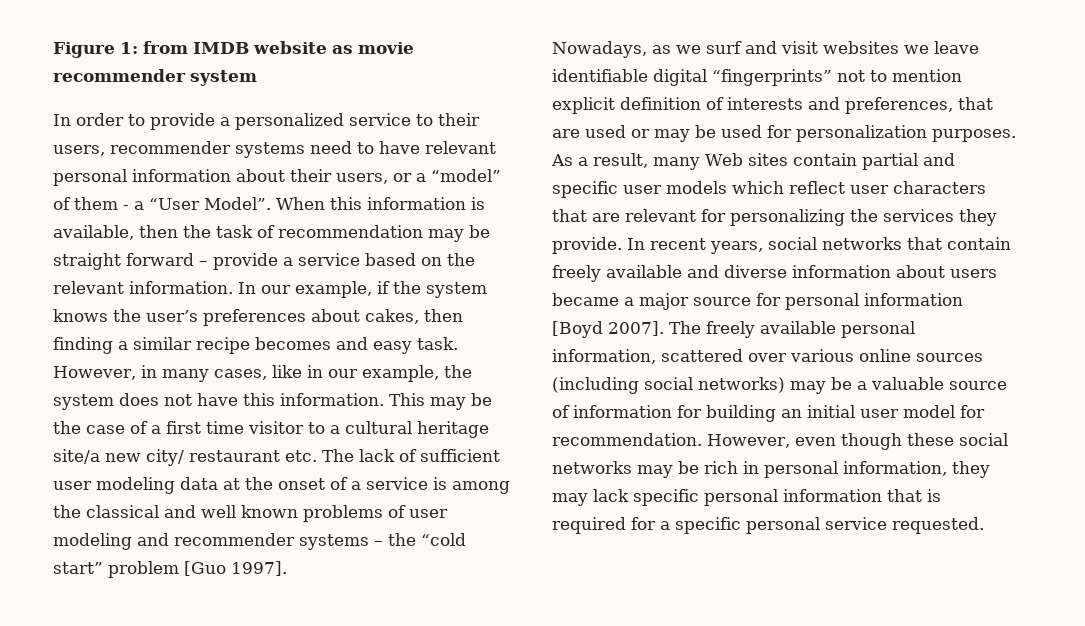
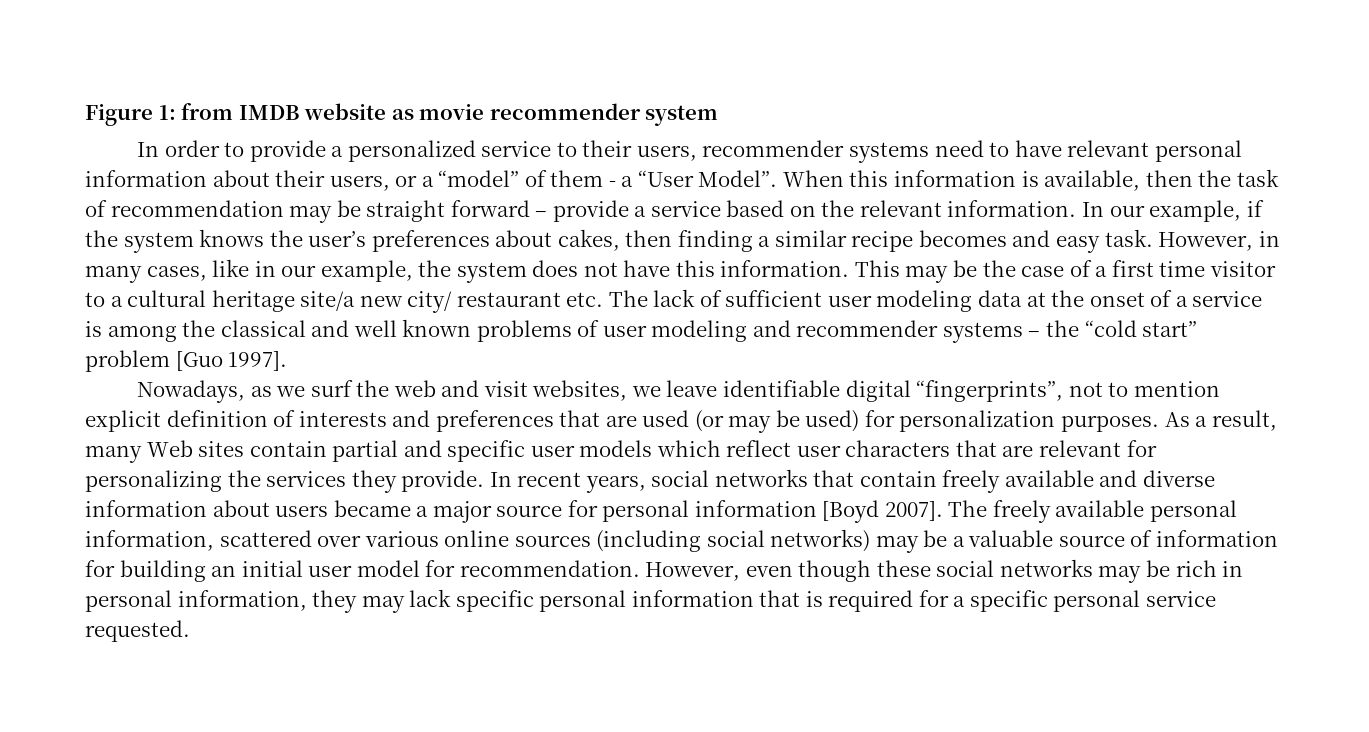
- Nowadays, as we surf and visit websites we leave identifiable digital “fingerprints” not to mention explicit definition of interests and preferences, that are used or may be used for personalization purposes.
+ Nowadays, as we surf the web and visit websites, we leave identifiable digital “fingerprints”, not to mention explicit definition of interests and preferences that are used (or may be used) for personalization purposes.

